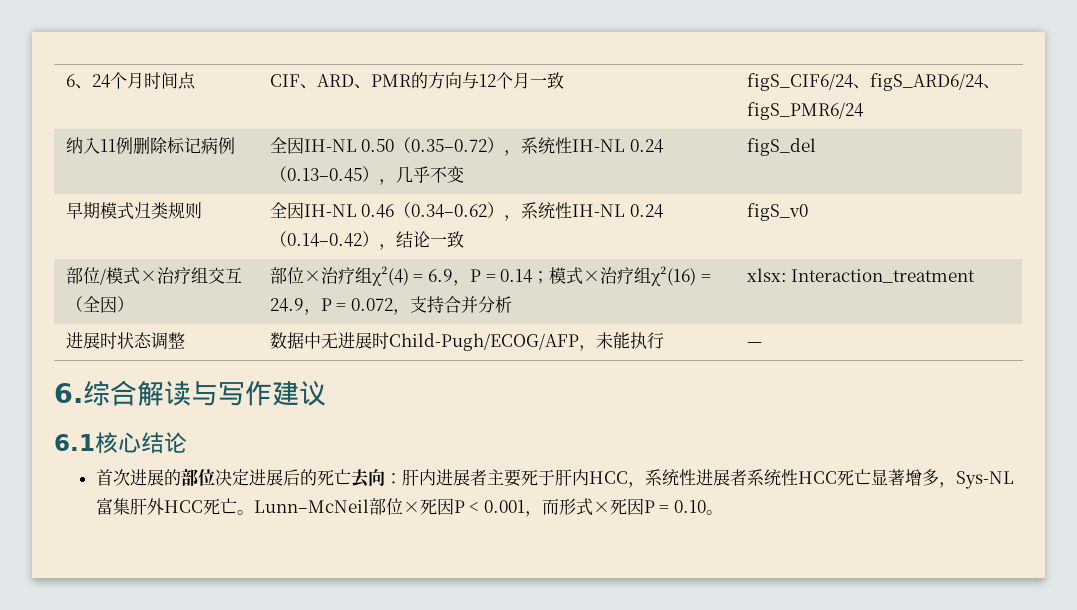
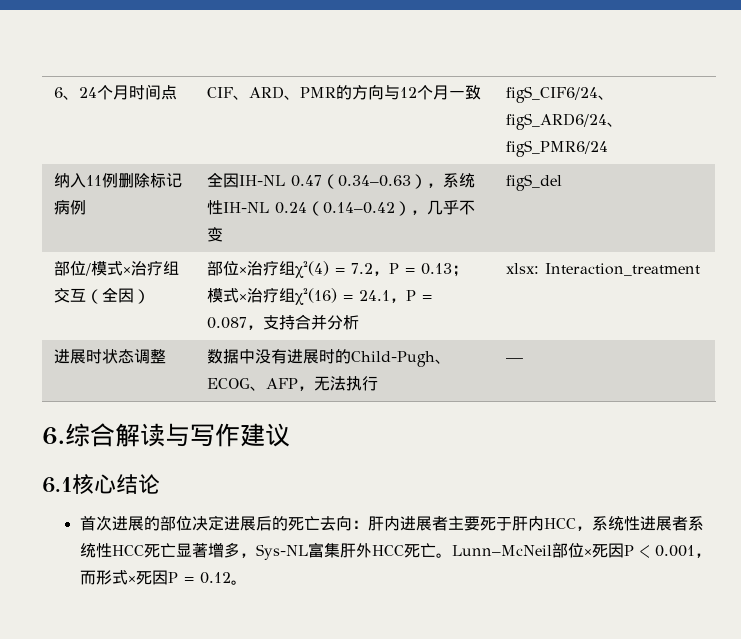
- 纳入11例删除标记病例 | 全因IH-NL 0.50（0.35–0.72），系统性IH-NL 0.24（0.13–0.45），几乎不变 | figS_del
- 早期模式归类规则 | 全因IH-NL 0.46（0.34–0.62），系统性IH-NL 0.24（0.14–0.42），结论一致 | figS_v0
+ 纳入11例删除标记病例 | 全因IH-NL 0.47（0.34–0.63），系统性IH-NL 0.24（0.14–0.42），几乎不变 | figS_del
- 部位/模式×治疗组交互（全因） | 部位×治疗组χ²(4) = 6.9，P = 0.14；模式×治疗组χ²(16) = 24.9，P = 0.072，支持合并分析 | xlsx: Interaction_treatment
+ 部位/模式×治疗组交互（全因） | 部位×治疗组χ²(4) = 7.2，P = 0.13；模式×治疗组χ²(16) = 24.1，P = 0.087，支持合并分析 | xlsx: Interaction_treatment
- 进展时状态调整 | 数据中无进展时Child-Pugh/ECOG/AFP，未能执行 | —
+ 进展时状态调整 | 数据中没有进展时的Child-Pugh、ECOG、AFP，无法执行 | —
- Lunn–McNeil部位×死因P < 0.001，而形式×死因P = 0.10。
+ Lunn–McNeil部位×死因P < 0.001，而形式×死因P = 0.12。

